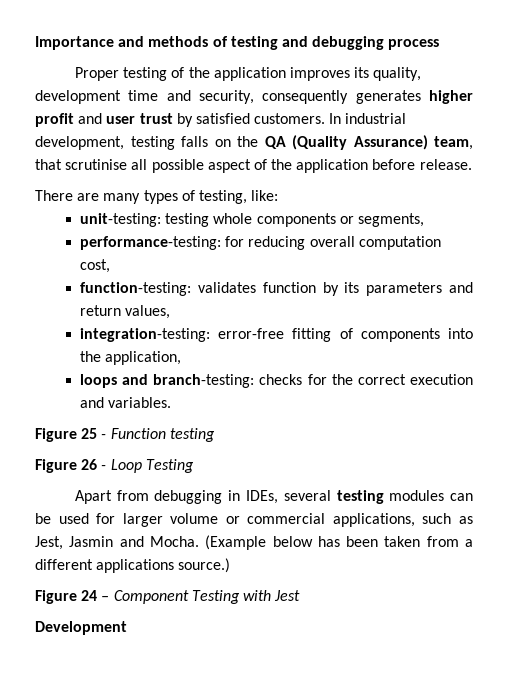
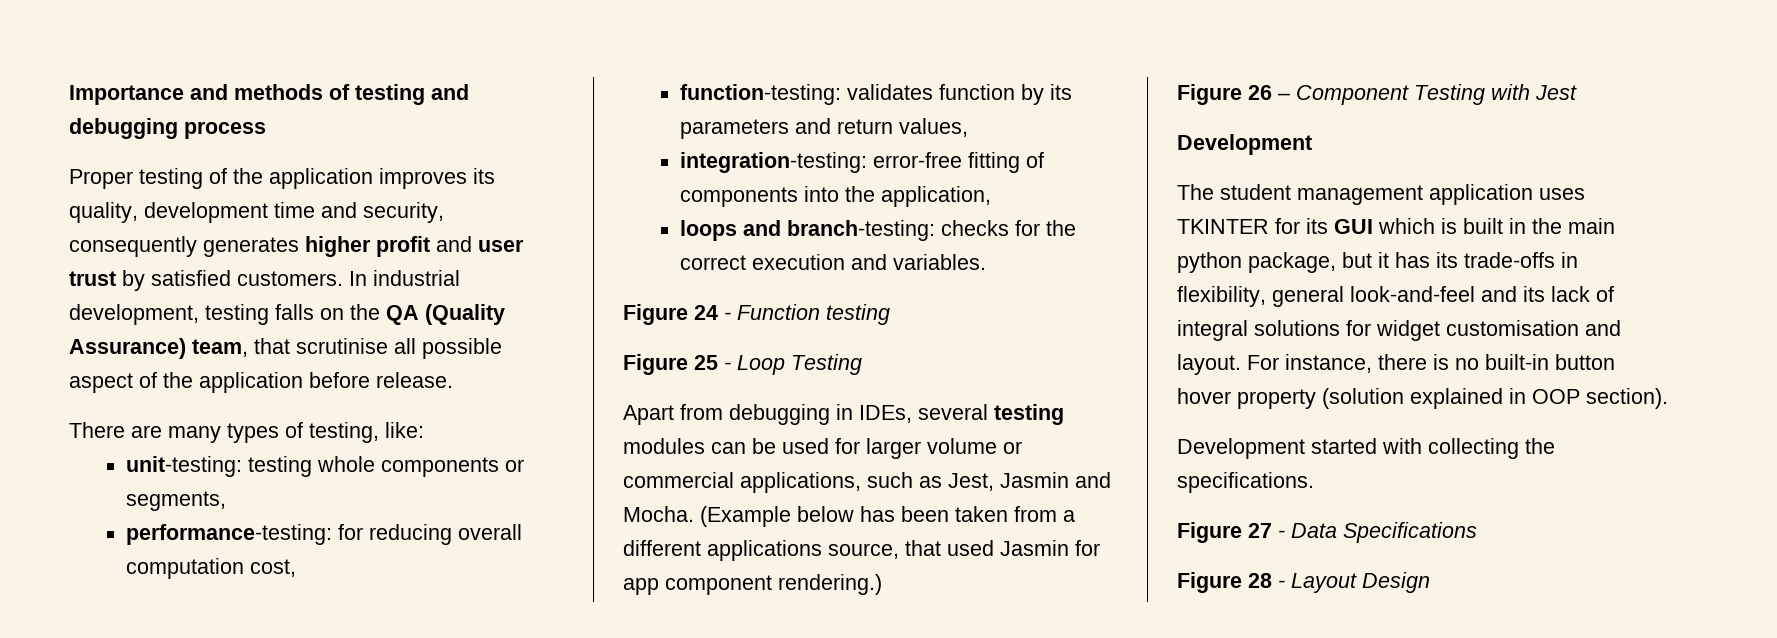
- Figure 25 - Function testing
+ Figure 24 - Function testing
- Figure 26 - Loop Testing
+ Figure 25 - Loop Testing
- (Example below has been taken from a different applications source.)
- Figure 24 – Component Testing with Jest
+ (Example below has been taken from a different applications source, that used Jasmin for app component rendering.)
+ Figure 26 – Component Testing with Jest
+ The student management application uses TKINTER for its GUI which is built in the main python package, but it has its trade-offs in flexibility, general look-and-feel and its lack of integral solutions for widget customisation and layout. For instance, there is no built-in button hover property (solution explained in OOP section).
+ Development started with collecting the specifications.
+ Figure 27 - Data Specifications
+ Figure 28 - Layout Design

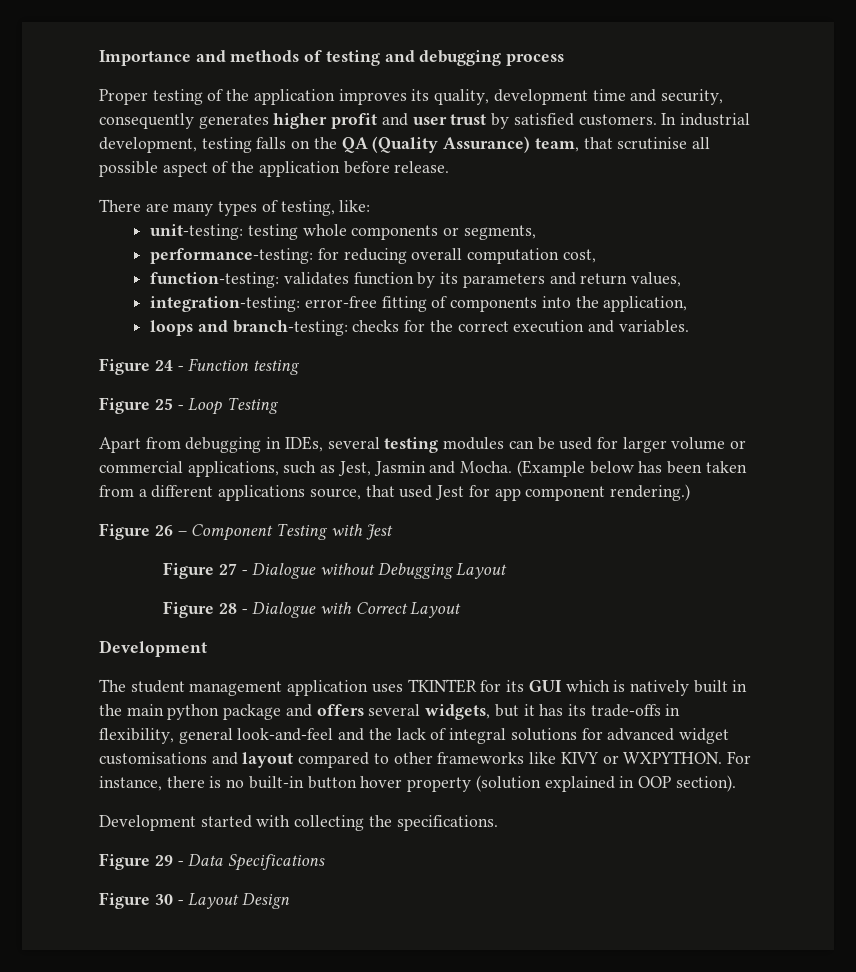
- (Example below has been taken from a different applications source, that used Jasmin for app component rendering.)
+ (Example below has been taken from a different applications source, that used Jest for app component rendering.)
+ Figure 27 - Dialogue without Debugging Layout
+ Figure 28 - Dialogue with Correct Layout
- The student management application uses TKINTER for its GUI which is built in the main python package, but it has its trade-offs in flexibility, general look-and-feel and its lack of integral solutions for widget customisation and layout.
+ The student management application uses TKINTER for its GUI which is natively built in the main python package and offers several widgets, but it has its trade-offs in flexibility, general look-and-feel and the lack of integral solutions for advanced widget customisations and layout compared to other frameworks like KIVY or WXPYTHON.
- Figure 27 - Data Specifications
+ Figure 29 - Data Specifications
- Figure 28 - Layout Design
+ Figure 30 - Layout Design

